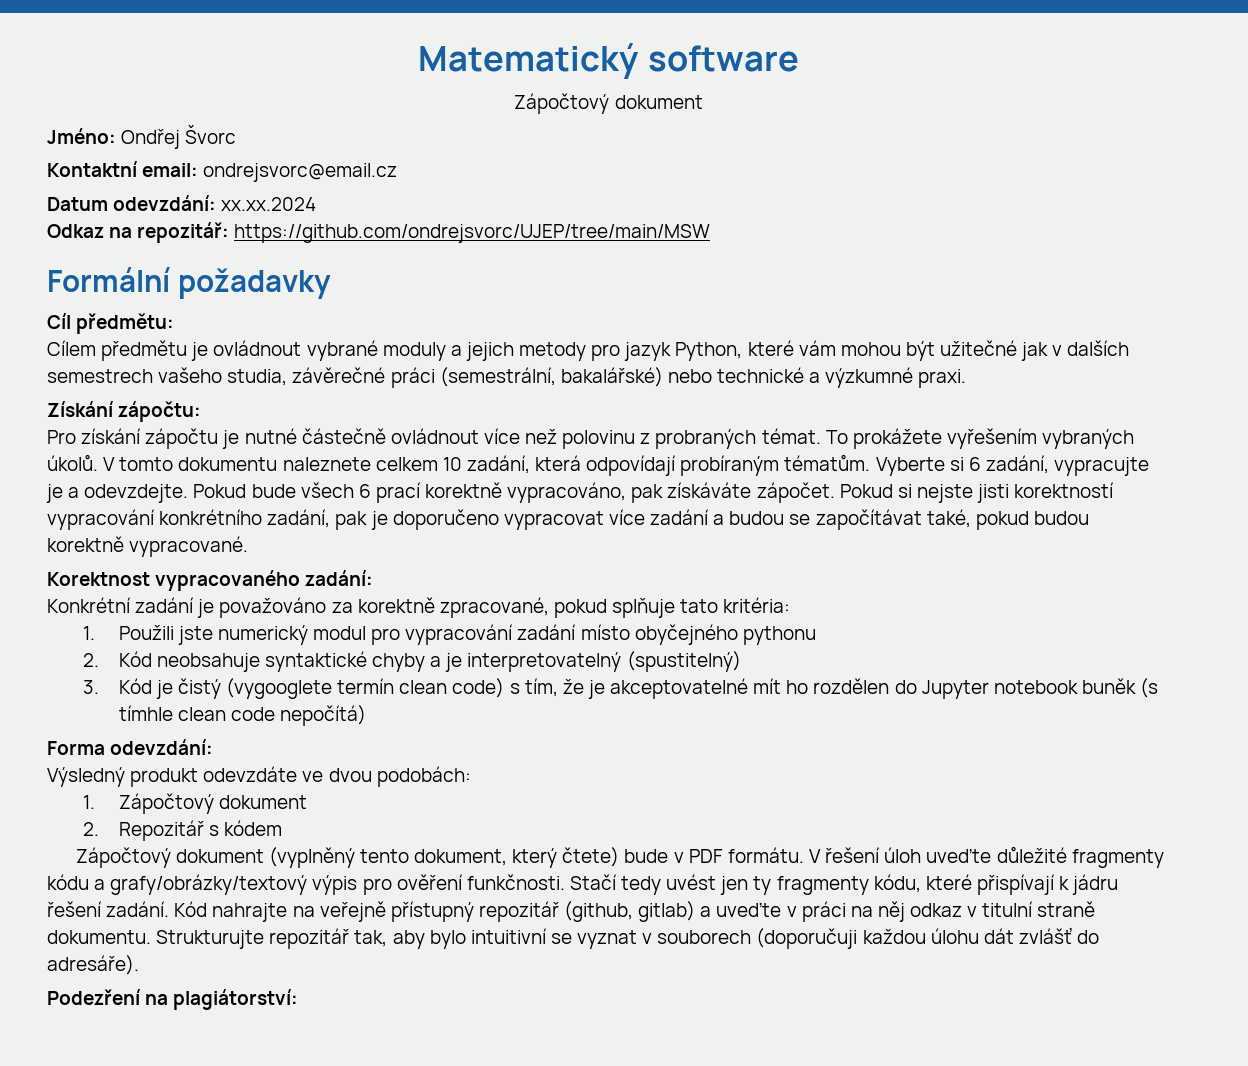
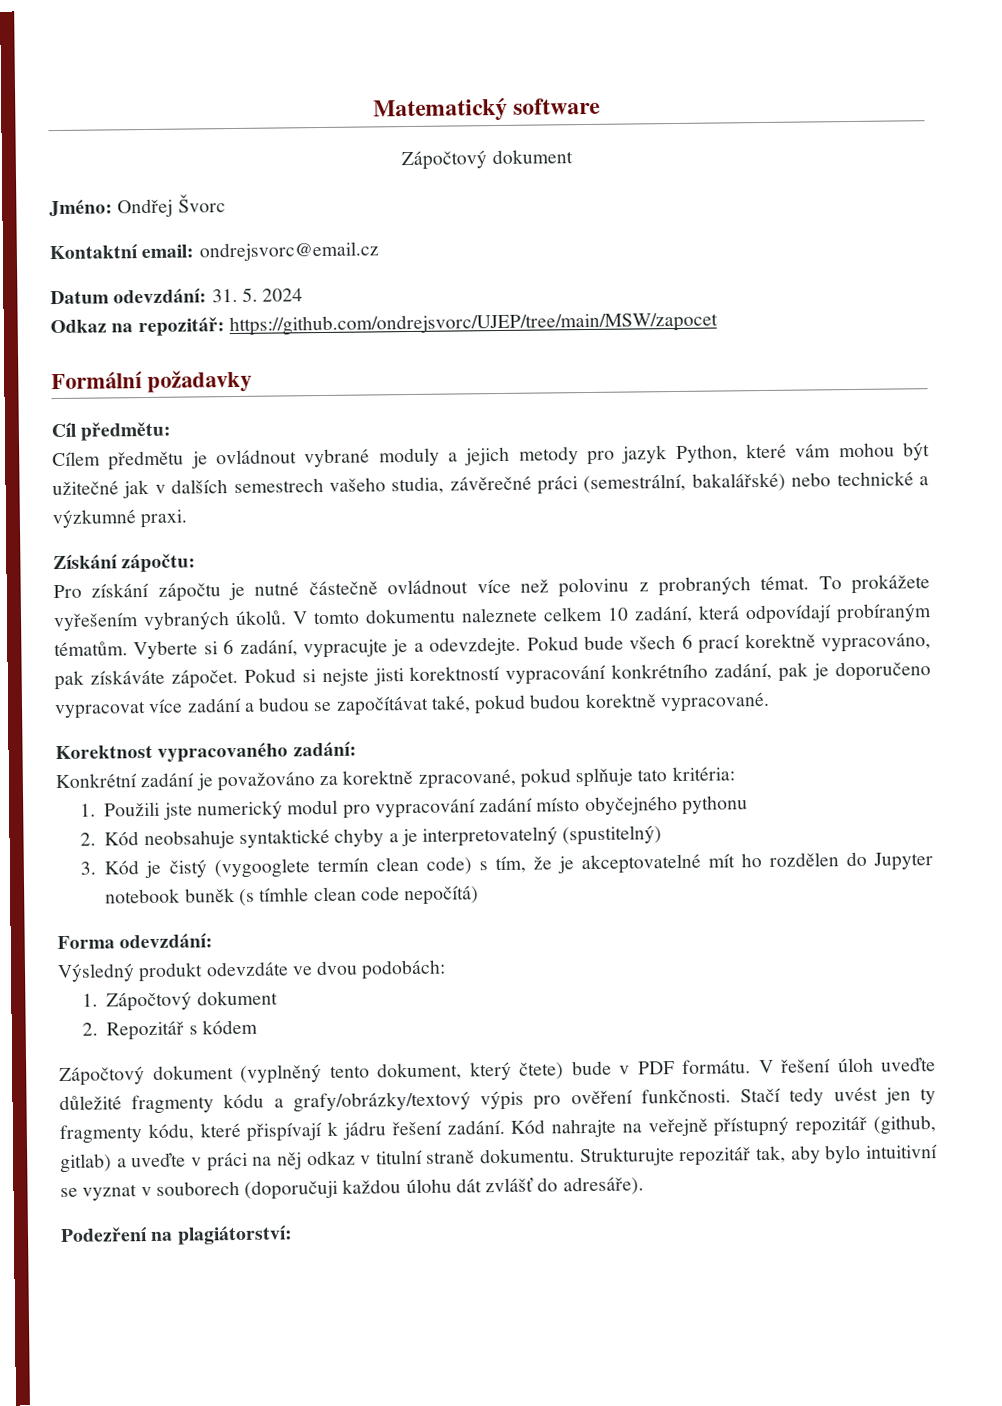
- Datum odevzdání: xx.xx.2024
+ Datum odevzdání: 31. 5. 2024
- Odkaz na repozitář: https://github.com/ondrejsvorc/UJEP/tree/main/MSW
+ Odkaz na repozitář: https://github.com/ondrejsvorc/UJEP/tree/main/MSW/zapocet

